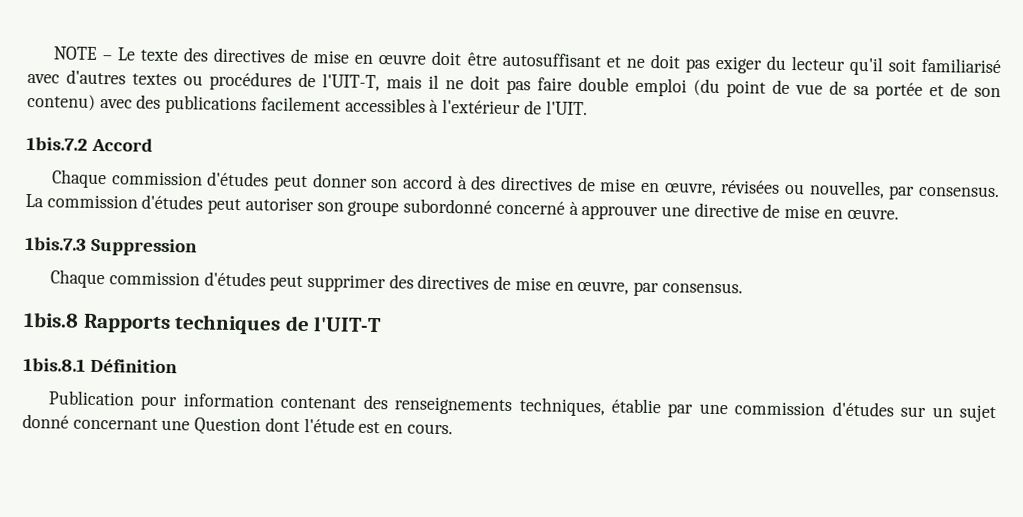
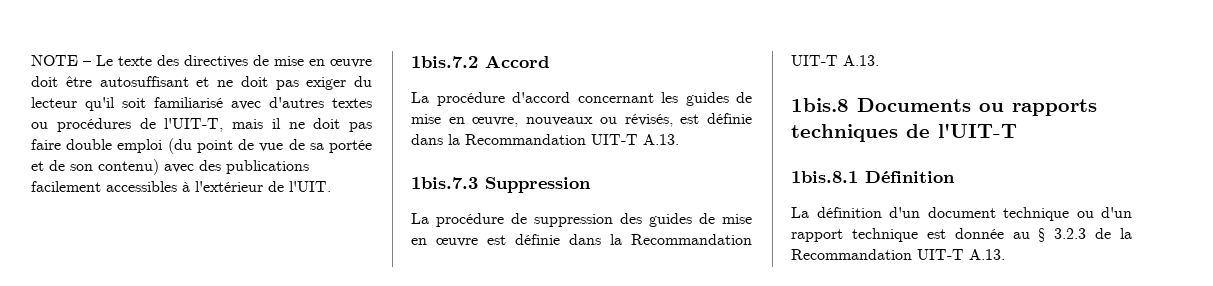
- Chaque commission d'études peut donner son accord à des directives de mise en œuvre, révisées ou nouvelles, par consensus. La commission d'études peut autoriser son groupe subordonné concerné à approuver une directive de mise en œuvre.
+ La procédure d'accord concernant les guides de mise en œuvre, nouveaux ou révisés, est définie dans la Recommandation UIT-T A.13.
  1bis.7.3 Suppression
- Chaque commission d'études peut supprimer des directives de mise en œuvre, par consensus.
- 1bis.8 Rapports techniques de l'UIT-T
+ La procédure de suppression des guides de mise en œuvre est définie dans la Recommandation UIT-T A.13.
+ 1bis.8 Documents ou rapports techniques de l'UIT-T
- Publication pour information contenant des renseignements techniques, établie par une commission d'études sur un sujet donné concernant une Question dont l'étude est en cours.
+ La définition d'un document technique ou d'un rapport technique est donnée au § 3.2.3 de la Recommandation UIT-T A.13.

